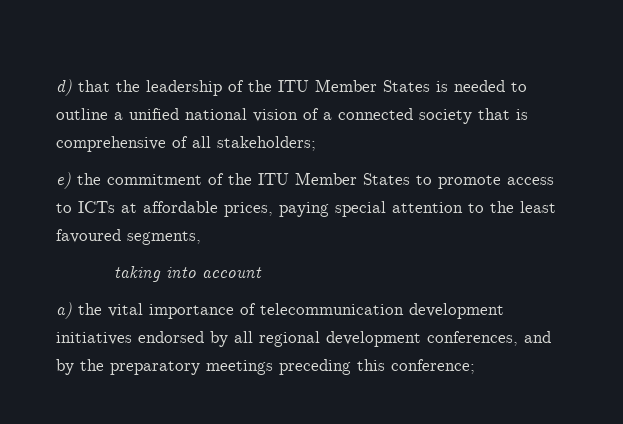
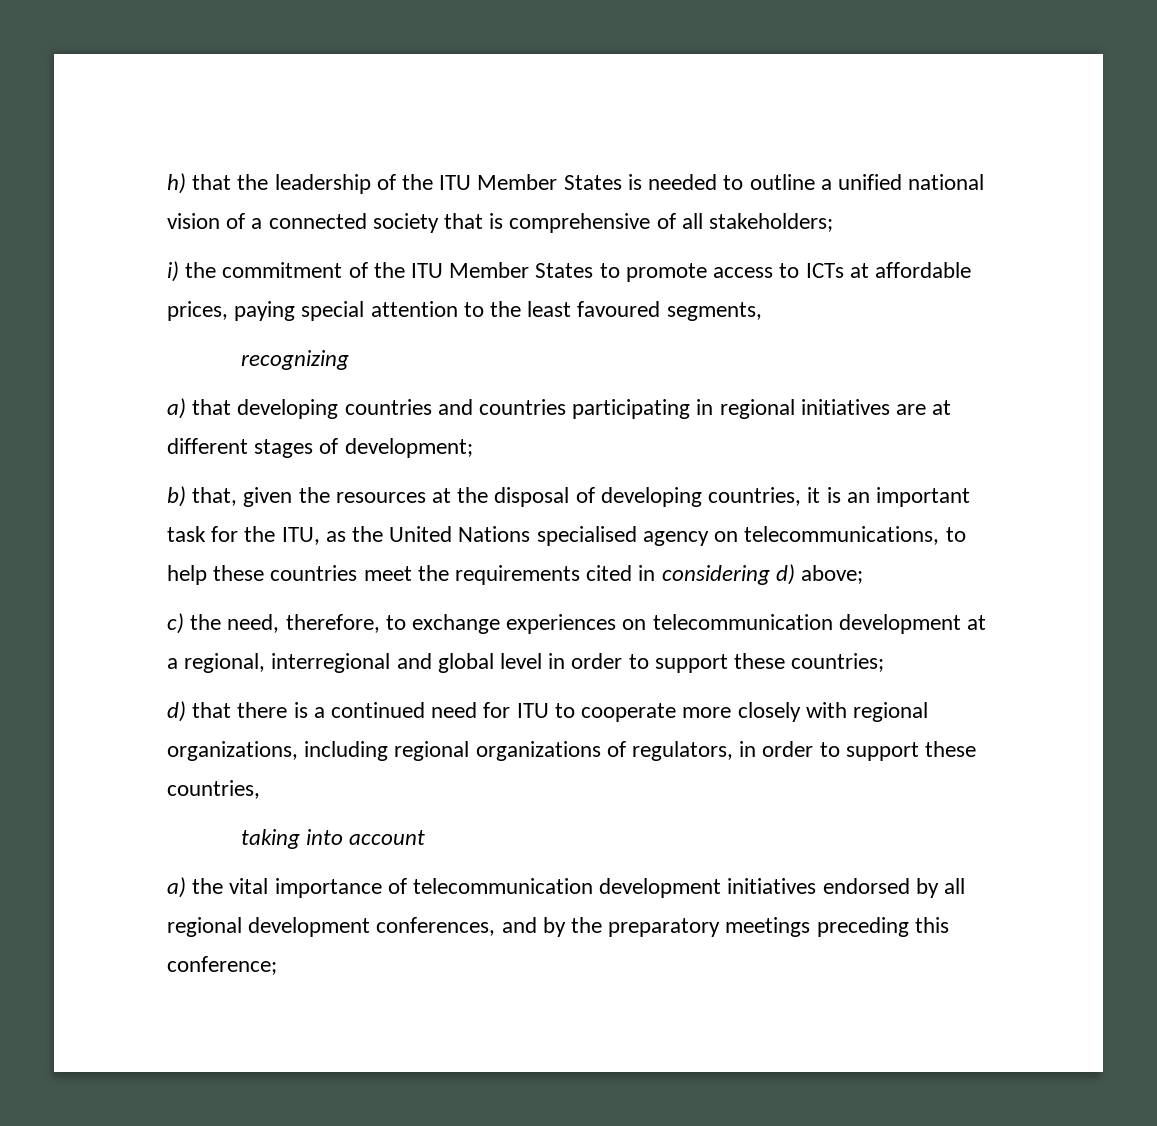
- d) that the leadership of the ITU Member States is needed to outline a unified national vision of a connected society that is comprehensive of all stakeholders;
+ h) that the leadership of the ITU Member States is needed to outline a unified national vision of a connected society that is comprehensive of all stakeholders;
- e) the commitment of the ITU Member States to promote access to ICTs at affordable prices, paying special attention to the least favoured segments,
+ i) the commitment of the ITU Member States to promote access to ICTs at affordable prices, paying special attention to the least favoured segments,
+ recognizing
+ a) that developing countries and countries participating in regional initiatives are at different stages of development;
+ b) that, given the resources at the disposal of developing countries, it is an important task for the ITU, as the United Nations specialised agency on telecommunications, to help these countries meet the requirements cited in considering d) above;
+ c) the need, therefore, to exchange experiences on telecommunication development at a regional, interregional and global level in order to support these countries;
+ d) that there is a continued need for ITU to cooperate more closely with regional organizations, including regional organizations of regulators, in order to support these countries,

